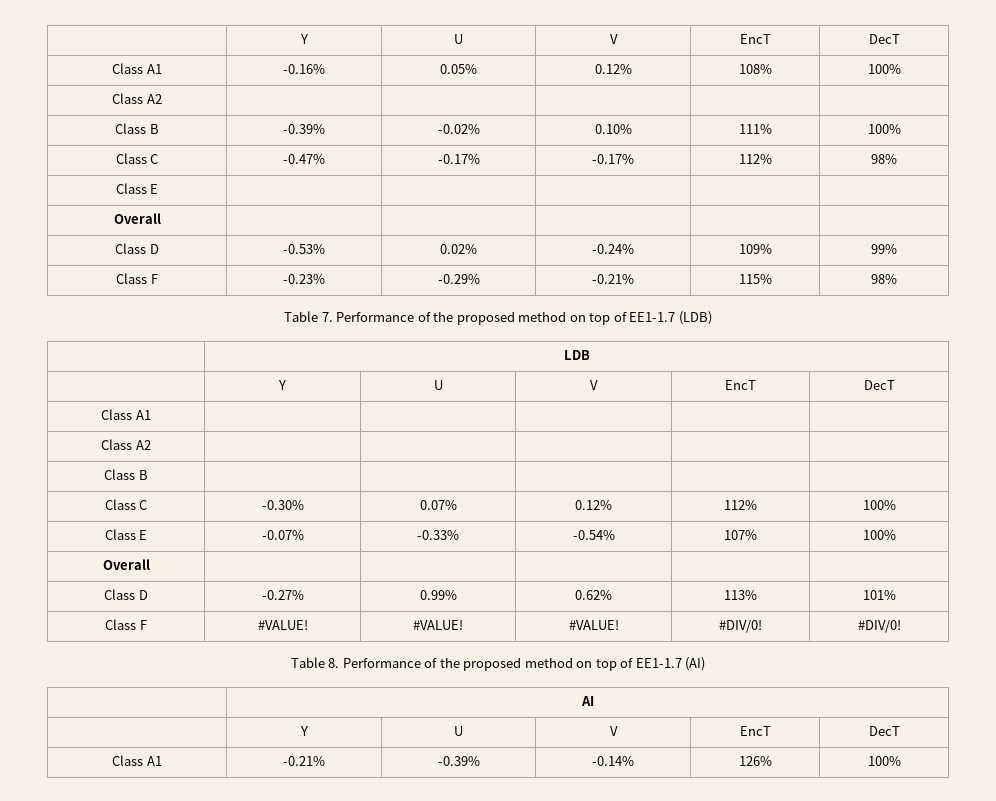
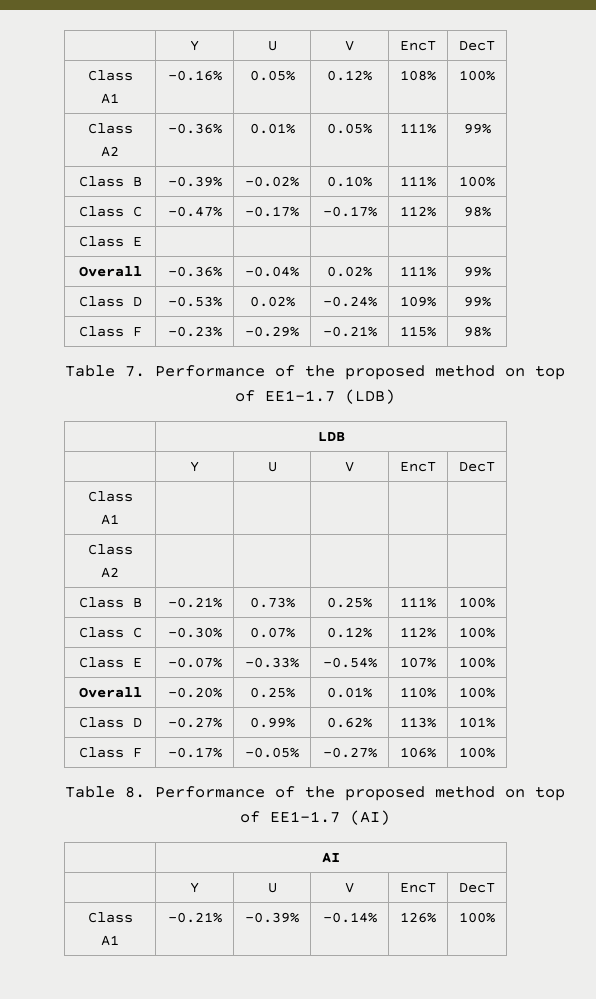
  Class A1 | -0.16% | 0.05% | 0.12% | 108% | 100%
- Class A2 | | | | |
+ Class A2 | -0.36% | 0.01% | 0.05% | 111% | 99%
  Class E | | | | |
- Overall | | | | |
+ Overall | -0.36% | -0.04% | 0.02% | 111% | 99%
- Class B | | | | |
+ Class B | -0.21% | 0.73% | 0.25% | 111% | 100%
  Class E | -0.07% | -0.33% | -0.54% | 107% | 100%
- Overall | | | | |
+ Overall | -0.20% | 0.25% | 0.01% | 110% | 100%
- Class F | #VALUE! | #VALUE! | #VALUE! | #DIV/0! | #DIV/0!
+ Class F | -0.17% | -0.05% | -0.27% | 106% | 100%

